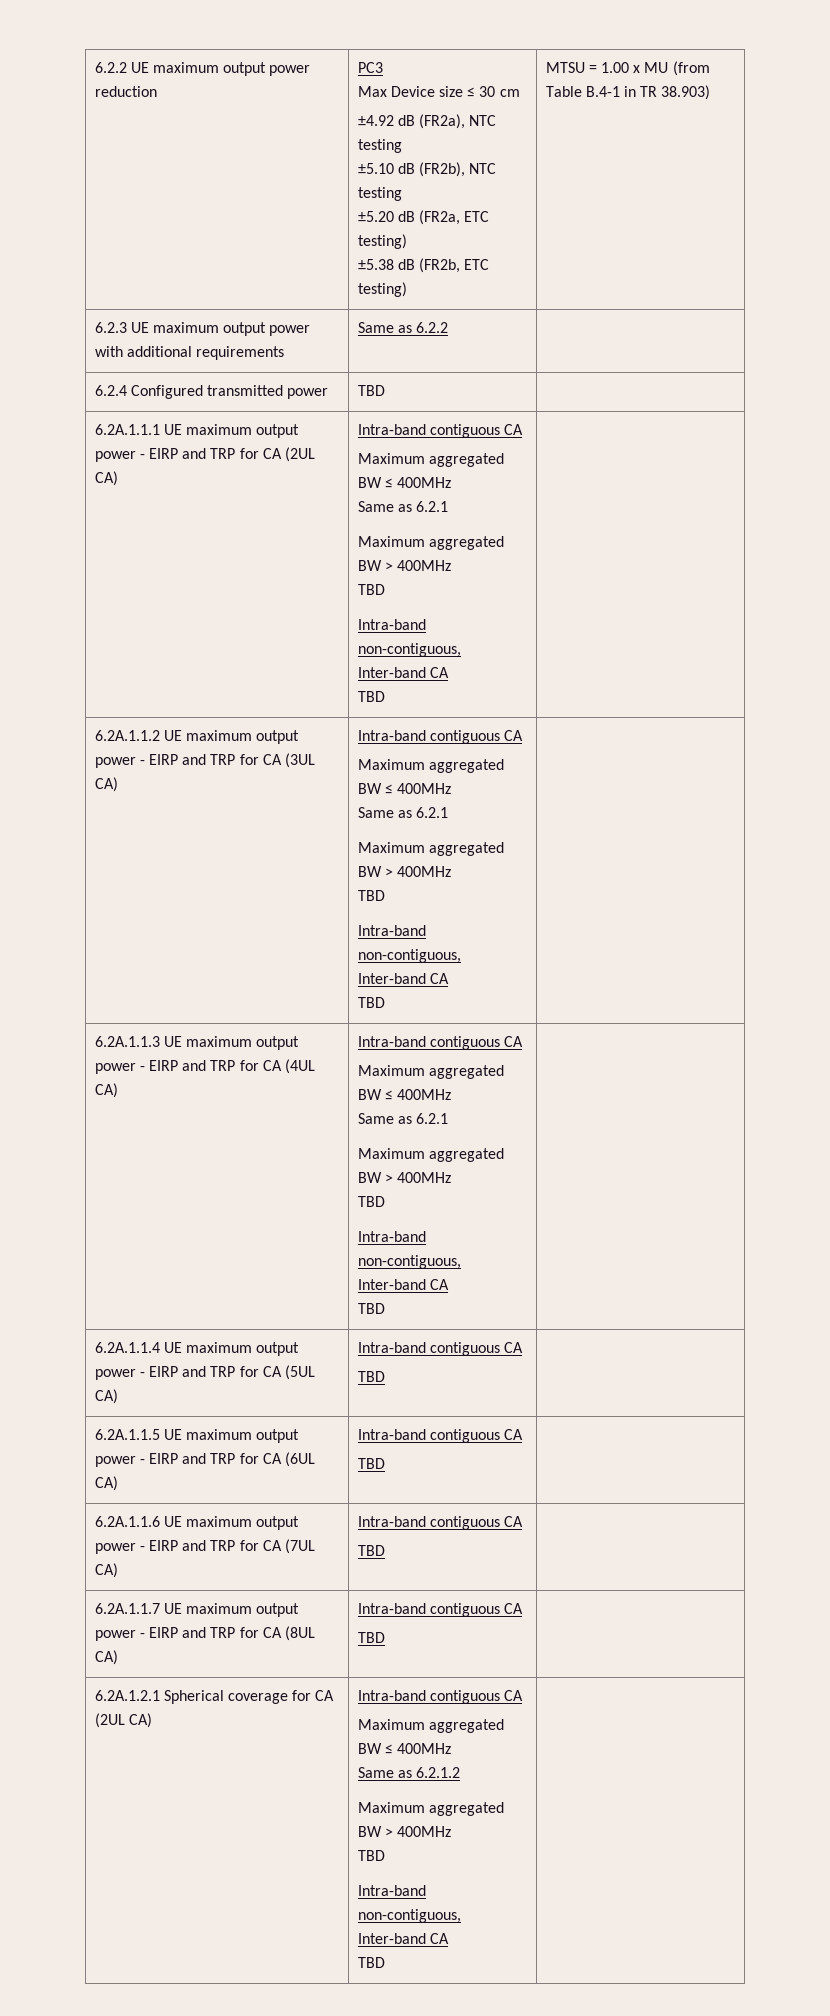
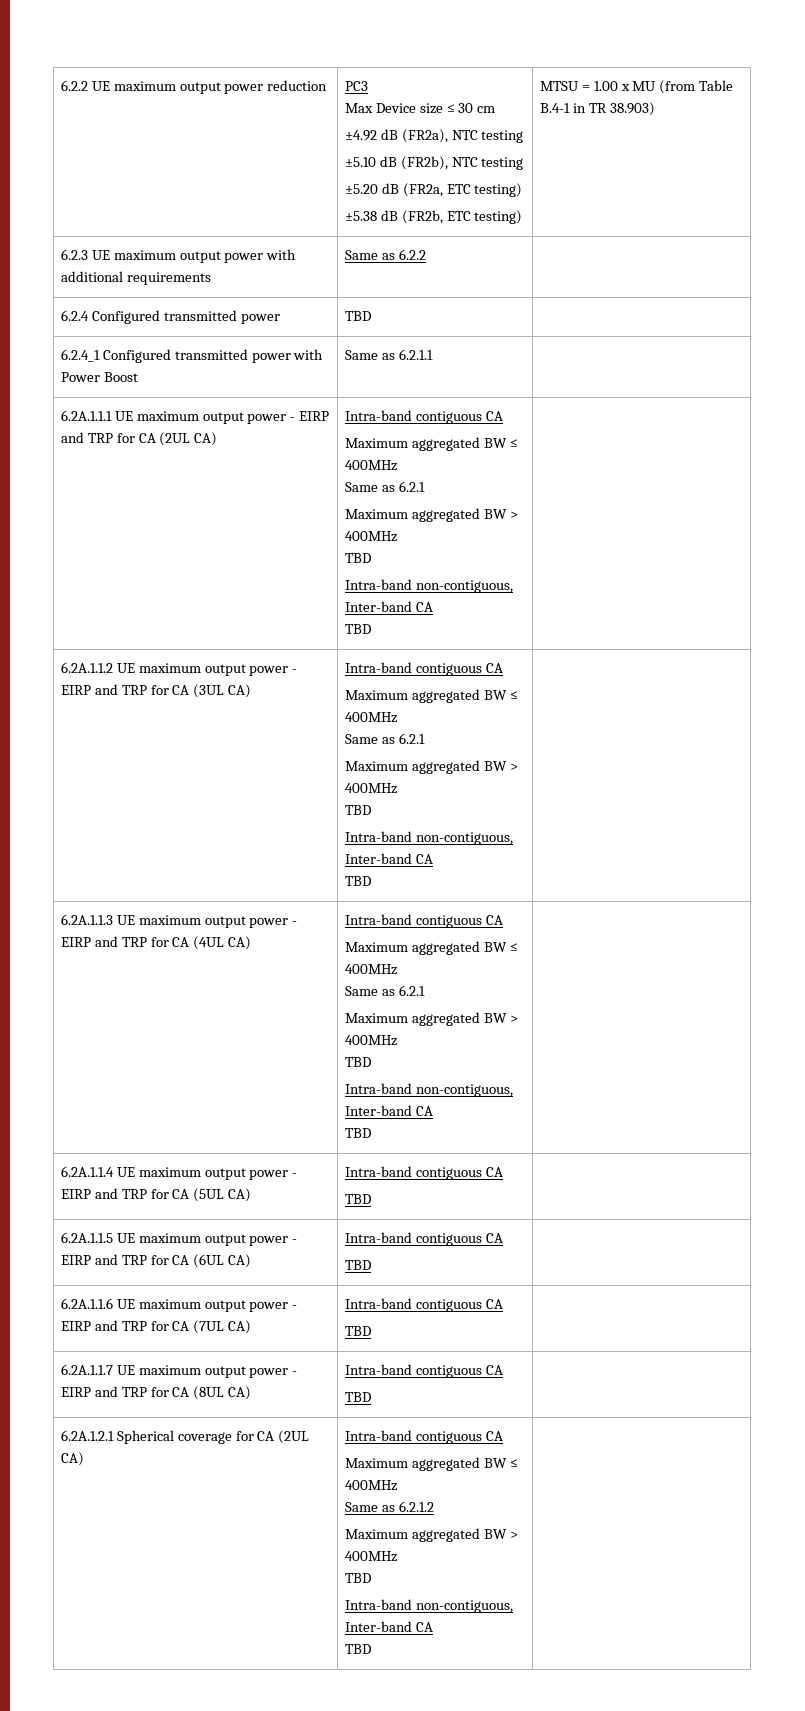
+ 6.2.4_1 Configured transmitted power with Power Boost | Same as 6.2.1.1 |

